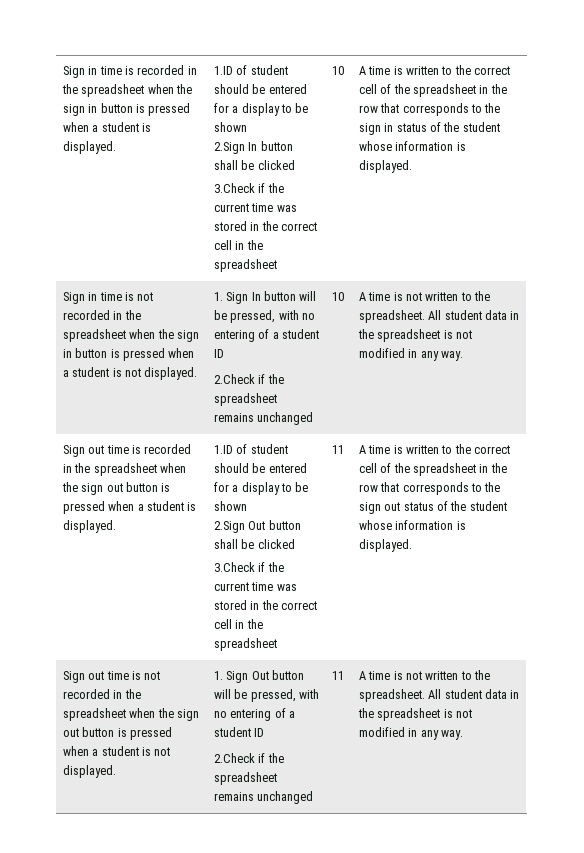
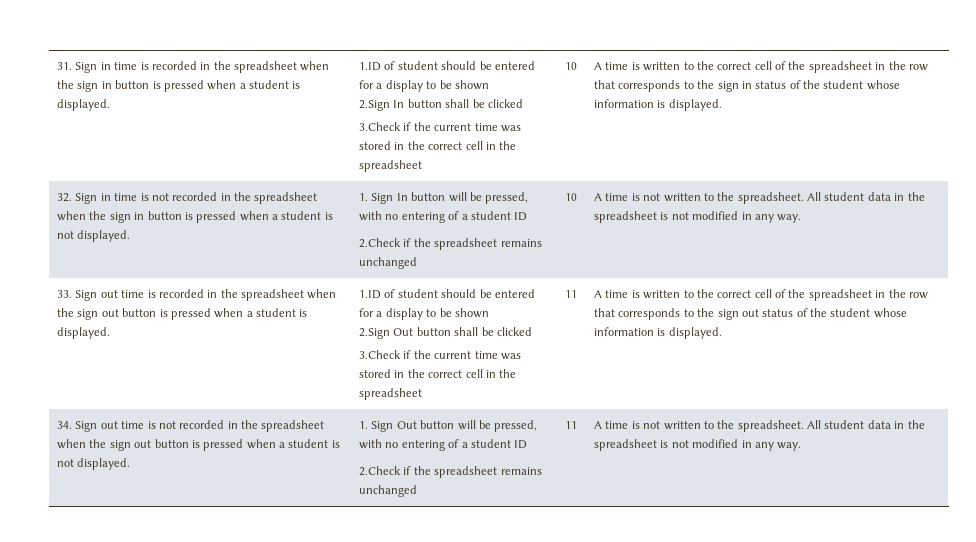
- Sign in time is recorded in the spreadsheet when the sign in button is pressed when a student is displayed.
+ 31. Sign in time is recorded in the spreadsheet when the sign in button is pressed when a student is displayed.
- Sign in time is not recorded in the spreadsheet when the sign in button is pressed when a student is not displayed.
+ 32. Sign in time is not recorded in the spreadsheet when the sign in button is pressed when a student is not displayed.
- Sign out time is recorded in the spreadsheet when the sign out button is pressed when a student is displayed.
+ 33. Sign out time is recorded in the spreadsheet when the sign out button is pressed when a student is displayed.
- Sign out time is not recorded in the spreadsheet when the sign out button is pressed when a student is not displayed.
+ 34. Sign out time is not recorded in the spreadsheet when the sign out button is pressed when a student is not displayed.

